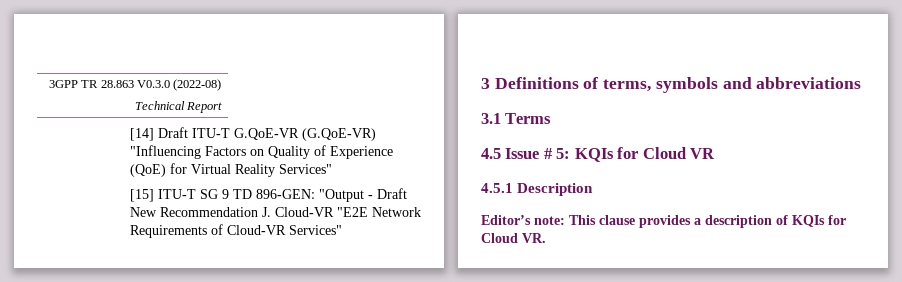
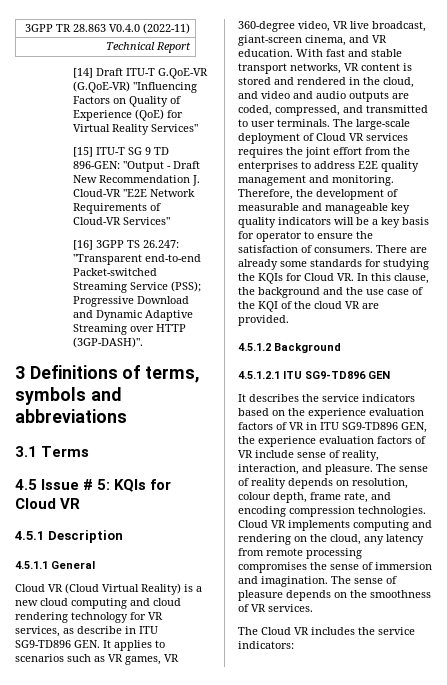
- 3GPP TR 28.863 V0.3.0 (2022-08)
+ 3GPP TR 28.863 V0.4.0 (2022-11)
+ [16] 3GPP TS 26.247: "Transparent end-to-end Packet-switched Streaming Service (PSS); Progressive Download and Dynamic Adaptive Streaming over HTTP (3GP-DASH)".
- Editor’s note: This clause provides a description of KQIs for Cloud VR.
+ 4.5.1.1 General
+ Cloud VR (Cloud Virtual Reality) is a new cloud computing and cloud rendering technology for VR services, as describe in ITU SG9-TD896 GEN. It applies to scenarios such as VR games, VR 360-degree video, VR live broadcast, giant-screen cinema, and VR education. With fast and stable transport networks, VR content is stored and rendered in the cloud, and video and audio outputs are coded, compressed, and transmitted to user terminals. The large-scale deployment of Cloud VR services requires the joint effort from the enterprises to address E2E quality management and monitoring. Therefore, the development of measurable and manageable key quality indicators will be a key basis for operator to ensure the satisfaction of consumers. There are already some standards for studying the KQIs for Cloud VR. In this clause, the background and the use case of the KQI of the cloud VR are provided.
+ 4.5.1.2 Background
+ 4.5.1.2.1 ITU SG9-TD896 GEN
+ It describes the service indicators based on the experience evaluation factors of VR in ITU SG9-TD896 GEN, the experience evaluation factors of VR include sense of reality, interaction, and pleasure. The sense of reality depends on resolution, colour depth, frame rate, and encoding compression technologies. Cloud VR implements computing and rendering on the cloud, any latency from remote processing compromises the sense of immersion and imagination. The sense of pleasure depends on the smoothness of VR services.
+ The Cloud VR includes the service indicators:

